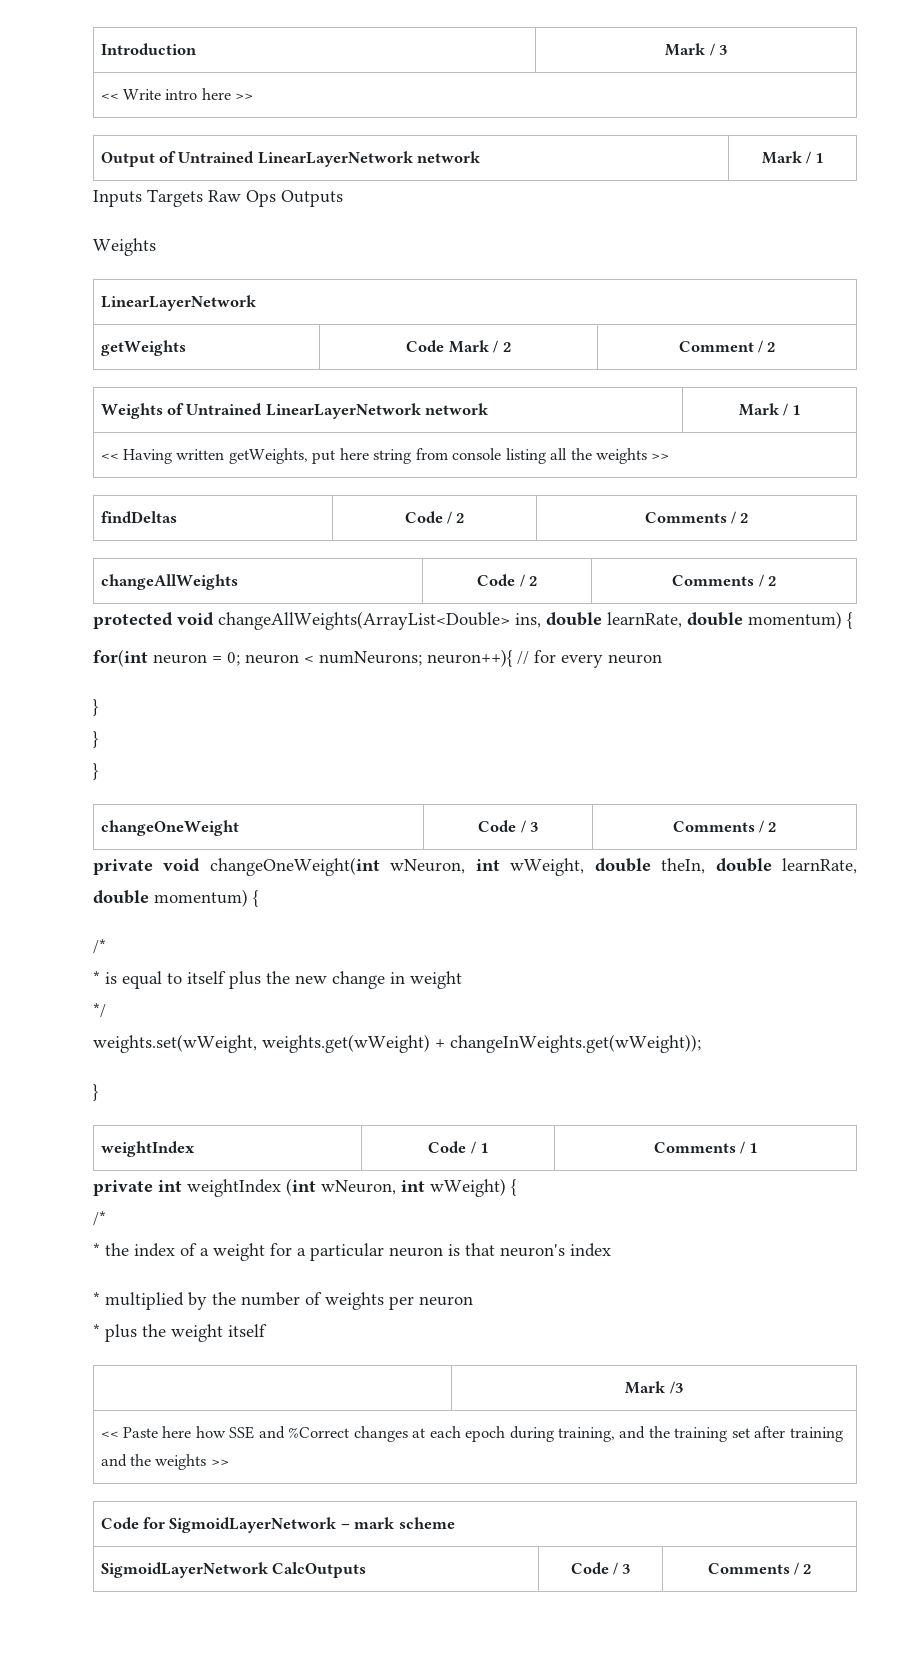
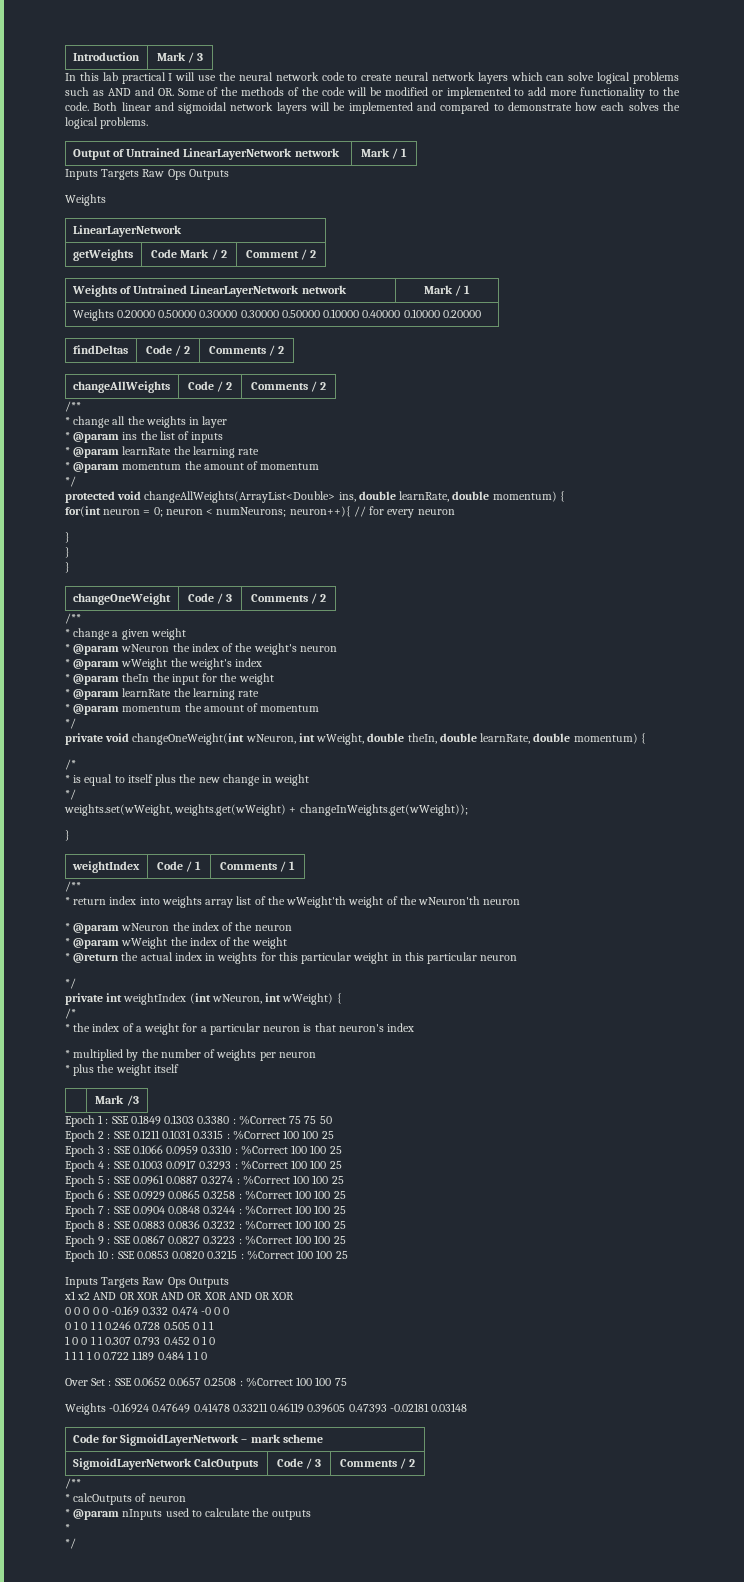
- << Write intro here >>
+ In this lab practical I will use the neural network code to create neural network layers which can solve logical problems such as AND and OR. Some of the methods of the code will be modified or implemented to add more functionality to the code. Both linear and sigmoidal network layers will be implemented and compared to demonstrate how each solves the logical problems.
- << Having written getWeights, put here string from console listing all the weights >>
+ Weights 0.20000 0.50000 0.30000 0.30000 0.50000 0.10000 0.40000 0.10000 0.20000
  changeAllWeights | Code / 2 | Comments / 2
+ /**
+ * change all the weights in layer
+ * @param ins the list of inputs
+ * @param learnRate the learning rate
+ * @param momentum the amount of momentum
+ */
  changeOneWeight | Code / 3 | Comments / 2
+ /**
+ * change a given weight
+ * @param wNeuron the index of the weight's neuron
+ * @param wWeight the weight's index
+ * @param theIn the input for the weight
+ * @param learnRate the learning rate
+ * @param momentum the amount of momentum
+ */
  weightIndex | Code / 1 | Comments / 1
+ /**
+ * return index into weights array list of the wWeight'th weight of the wNeuron'th neuron
+ * @param wNeuron the index of the neuron
+ * @param wWeight the index of the weight
+ * @return the actual index in weights for this particular weight in this particular neuron
+ */
- << Paste here how SSE and %Correct changes at each epoch during training, and the training set after training and the weights >>
+ Epoch 1 : SSE 0.1849 0.1303 0.3380 : %Correct 75 75 50
+ Epoch 2 : SSE 0.1211 0.1031 0.3315 : %Correct 100 100 25
+ Epoch 3 : SSE 0.1066 0.0959 0.3310 : %Correct 100 100 25
+ Epoch 4 : SSE 0.1003 0.0917 0.3293 : %Correct 100 100 25
+ Epoch 5 : SSE 0.0961 0.0887 0.3274 : %Correct 100 100 25
+ Epoch 6 : SSE 0.0929 0.0865 0.3258 : %Correct 100 100 25
+ Epoch 7 : SSE 0.0904 0.0848 0.3244 : %Correct 100 100 25
+ Epoch 8 : SSE 0.0883 0.0836 0.3232 : %Correct 100 100 25
+ Epoch 9 : SSE 0.0867 0.0827 0.3223 : %Correct 100 100 25
+ Epoch 10 : SSE 0.0853 0.0820 0.3215 : %Correct 100 100 25
+ Inputs Targets Raw Ops Outputs
+ x1 x2 AND OR XOR AND OR XOR AND OR XOR
+ 0 0 0 0 0 -0.169 0.332 0.474 -0 0 0
+ 0 1 0 1 1 0.246 0.728 0.505 0 1 1
+ 1 0 0 1 1 0.307 0.793 0.452 0 1 0
+ 1 1 1 1 0 0.722 1.189 0.484 1 1 0
+ Over Set : SSE 0.0652 0.0657 0.2508 : %Correct 100 100 75
+ Weights -0.16924 0.47649 0.41478 0.33211 0.46119 0.39605 0.47393 -0.02181 0.03148
  SigmoidLayerNetwork CalcOutputs | Code / 3 | Comments / 2
+ /**
+ * calcOutputs of neuron
+ * @param nInputs used to calculate the outputs
+ *
+ */

